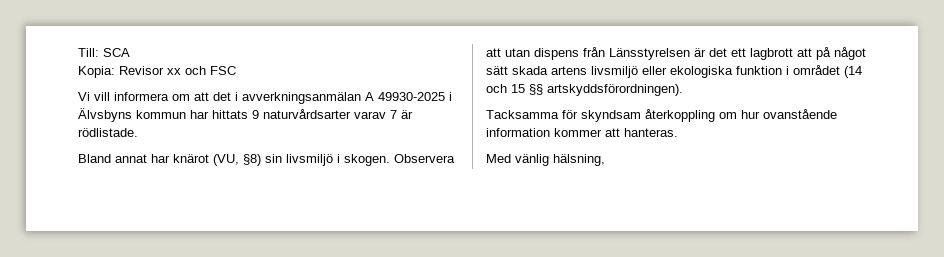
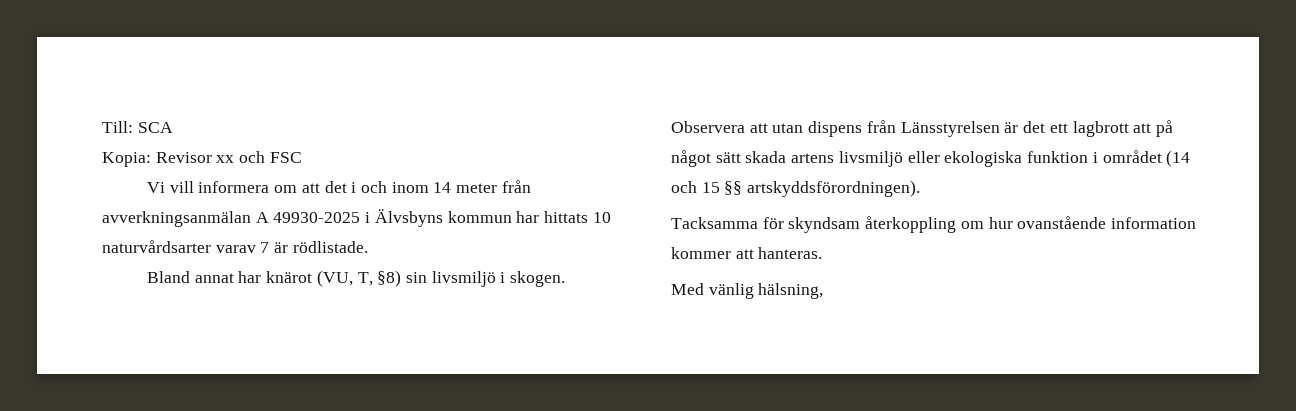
- Vi vill informera om att det i avverkningsanmälan A 49930-2025 i Älvsbyns kommun har hittats 9 naturvårdsarter varav 7 är rödlistade.
+ Vi vill informera om att det i och inom 14 meter från avverkningsanmälan A 49930-2025 i Älvsbyns kommun har hittats 10 naturvårdsarter varav 7 är rödlistade.
- Bland annat har knärot (VU, §8) sin livsmiljö i skogen.
+ Bland annat har knärot (VU, T, §8) sin livsmiljö i skogen.

